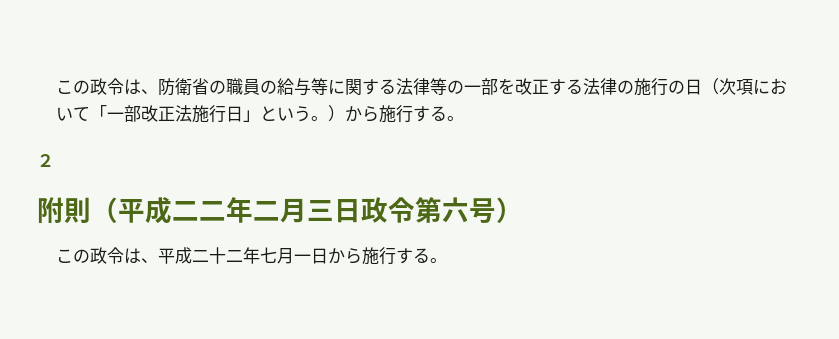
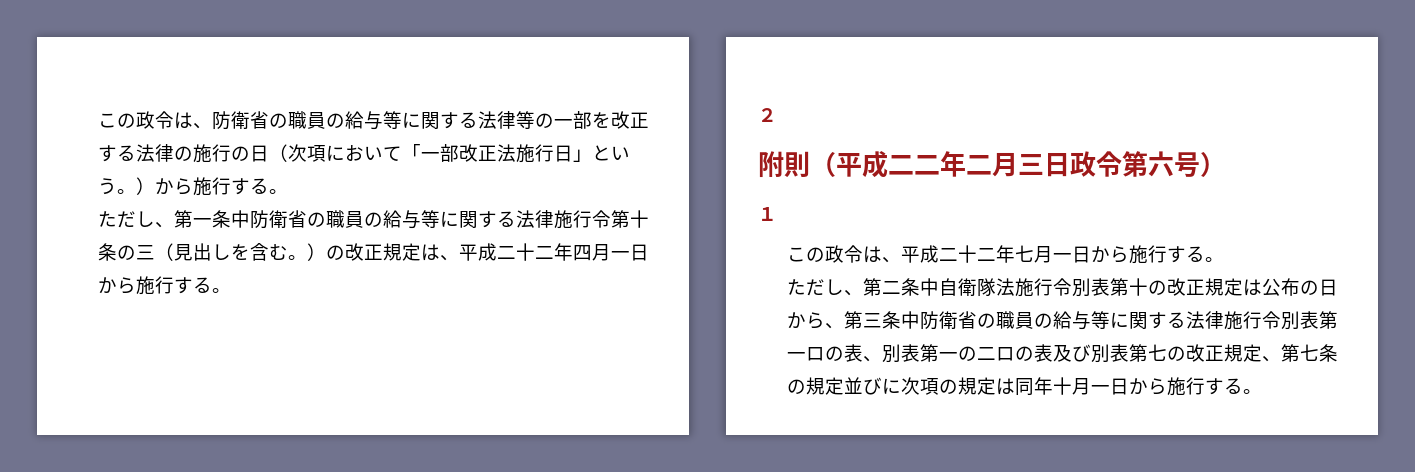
+ ただし、第一条中防衛省の職員の給与等に関する法律施行令第十条の三（見出しを含む。）の改正規定は、平成二十二年四月一日から施行する。
+ １
+ ただし、第二条中自衛隊法施行令別表第十の改正規定は公布の日から、第三条中防衛省の職員の給与等に関する法律施行令別表第一ロの表、別表第一の二ロの表及び別表第七の改正規定、第七条の規定並びに次項の規定は同年十月一日から施行する。

